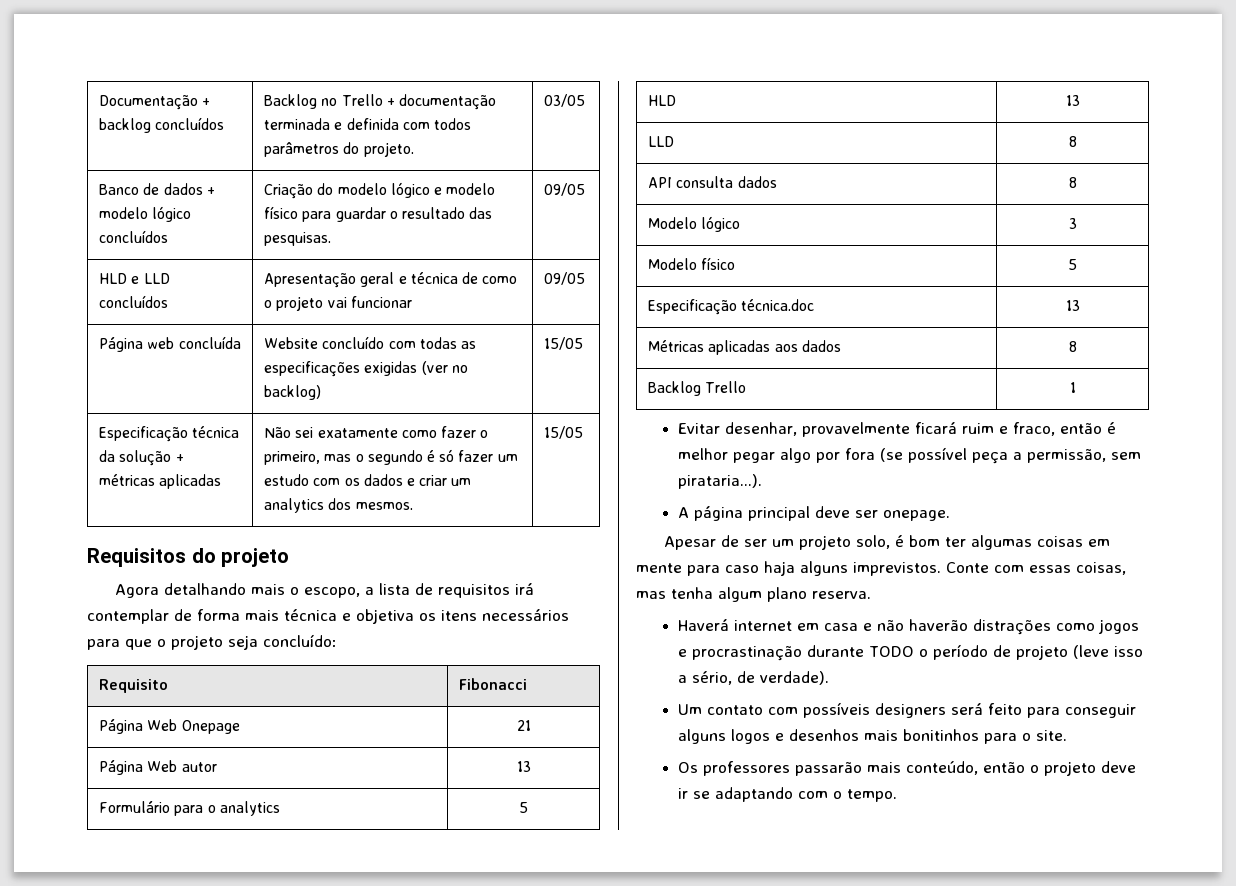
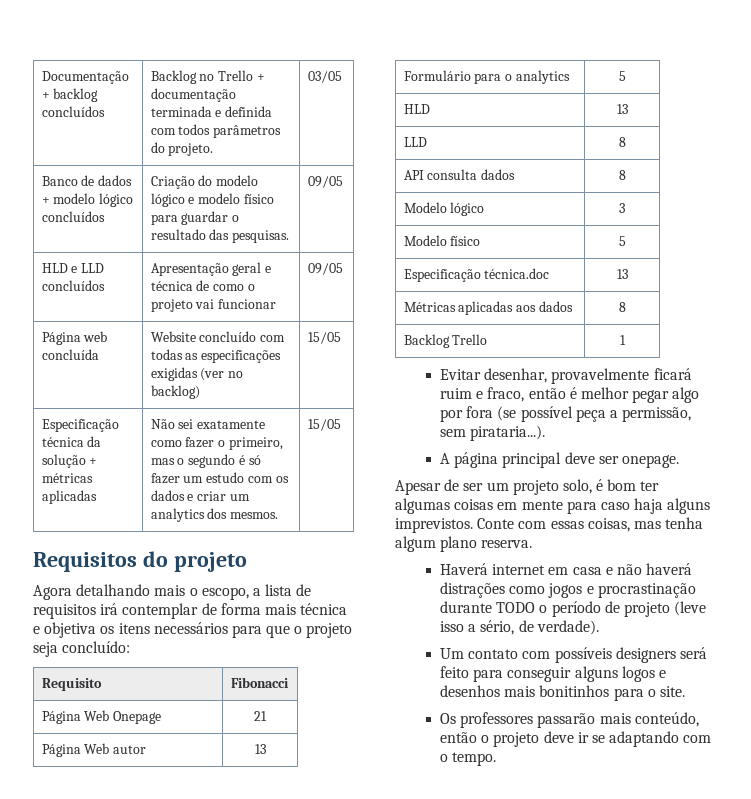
- Haverá internet em casa e não haverão distrações como jogos e procrastinação durante TODO o período de projeto (leve isso a sério, de verdade).
+ Haverá internet em casa e não haverá distrações como jogos e procrastinação durante TODO o período de projeto (leve isso a sério, de verdade).

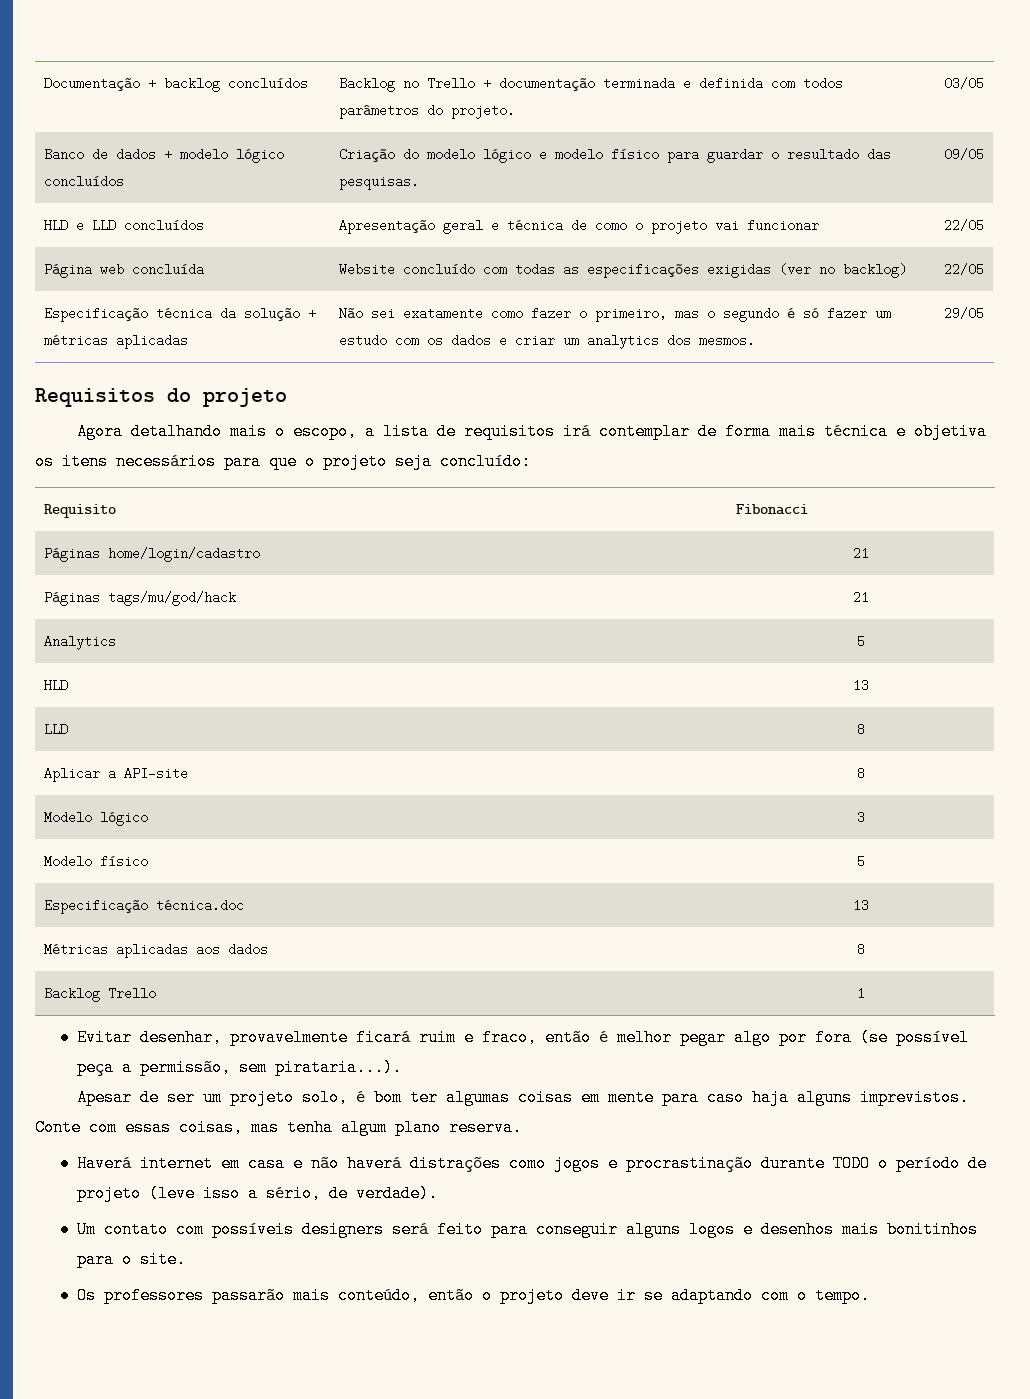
- HLD e LLD concluídos | Apresentação geral e técnica de como o projeto vai funcionar | 09/05
+ HLD e LLD concluídos | Apresentação geral e técnica de como o projeto vai funcionar | 22/05
- Página web concluída | Website concluído com todas as especificações exigidas (ver no backlog) | 15/05
+ Página web concluída | Website concluído com todas as especificações exigidas (ver no backlog) | 22/05
- Especificação técnica da solução + métricas aplicadas | Não sei exatamente como fazer o primeiro, mas o segundo é só fazer um estudo com os dados e criar um analytics dos mesmos. | 15/05
+ Especificação técnica da solução + métricas aplicadas | Não sei exatamente como fazer o primeiro, mas o segundo é só fazer um estudo com os dados e criar um analytics dos mesmos. | 29/05
- Página Web Onepage | 21
- Página Web autor | 13
- Formulário para o analytics | 5
+ Páginas home/login/cadastro | 21
+ Páginas tags/mu/god/hack | 21
+ Analytics | 5
- API consulta dados | 8
+ Aplicar a API-site | 8
- A página principal deve ser onepage.

